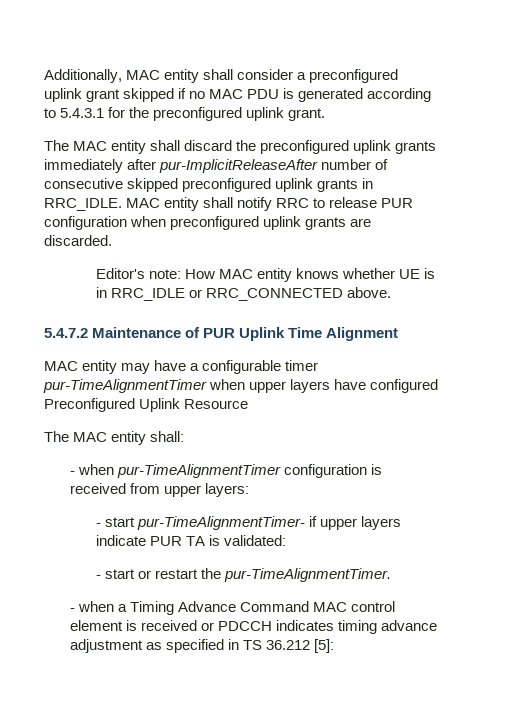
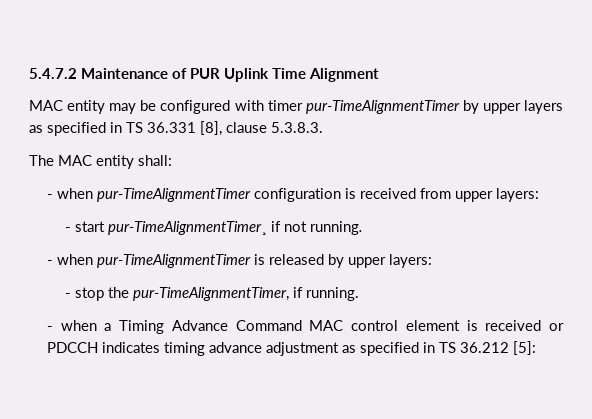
- Additionally, MAC entity shall consider a preconfigured uplink grant skipped if no MAC PDU is generated according to 5.4.3.1 for the preconfigured uplink grant.
- The MAC entity shall discard the preconfigured uplink grants immediately after pur-ImplicitReleaseAfter number of consecutive skipped preconfigured uplink grants in RRC_IDLE. MAC entity shall notify RRC to release PUR configuration when preconfigured uplink grants are discarded.
- Editor's note: How MAC entity knows whether UE is in RRC_IDLE or RRC_CONNECTED above.
- MAC entity may have a configurable timer pur-TimeAlignmentTimer when upper layers have configured Preconfigured Uplink Resource
+ MAC entity may be configured with timer pur-TimeAlignmentTimer by upper layers as specified in TS 36.331 [8], clause 5.3.8.3.
- - start pur-TimeAlignmentTimer- if upper layers indicate PUR TA is validated:
- - start or restart the pur-TimeAlignmentTimer.
+ - start pur-TimeAlignmentTimer¸ if not running.
+ - when pur-TimeAlignmentTimer is released by upper layers:
+ - stop the pur-TimeAlignmentTimer, if running.

